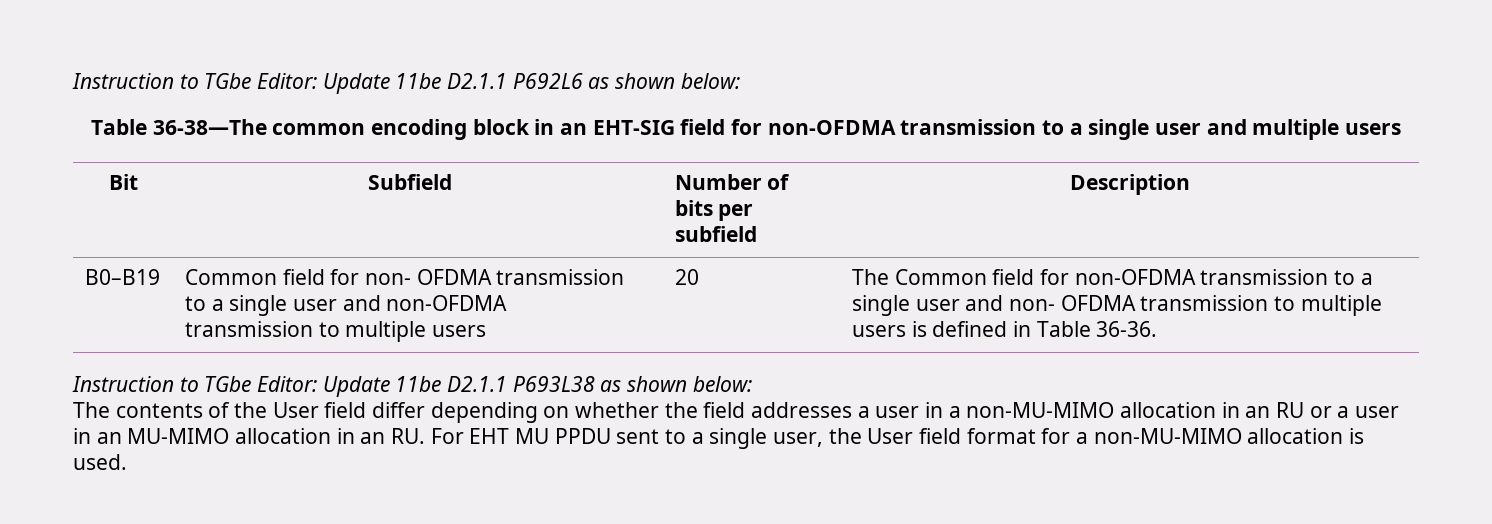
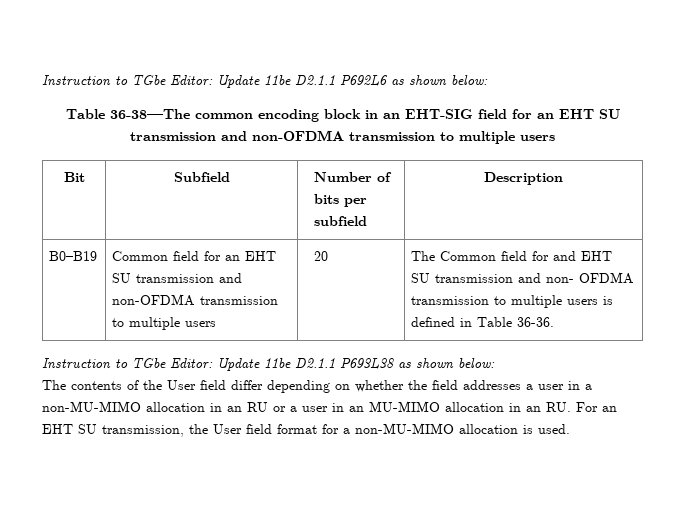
- Table 36-38—The common encoding block in an EHT-SIG field for non-OFDMA transmission to a single user and multiple users
+ Table 36-38—The common encoding block in an EHT-SIG field for an EHT SU transmission and non-OFDMA transmission to multiple users
- B0–B19 | Common field for non- OFDMA transmission to a single user and non-OFDMA transmission to multiple users | 20 | The Common field for non-OFDMA transmission to a single user and non- OFDMA transmission to multiple users is defined in Table 36-36.
+ B0–B19 | Common field for an EHT SU transmission and non-OFDMA transmission to multiple users | 20 | The Common field for and EHT SU transmission and non- OFDMA transmission to multiple users is defined in Table 36-36.
- The contents of the User field differ depending on whether the field addresses a user in a non-MU-MIMO allocation in an RU or a user in an MU-MIMO allocation in an RU. For EHT MU PPDU sent to a single user, the User field format for a non-MU-MIMO allocation is used.
+ The contents of the User field differ depending on whether the field addresses a user in a non-MU-MIMO allocation in an RU or a user in an MU-MIMO allocation in an RU. For an EHT SU transmission, the User field format for a non-MU-MIMO allocation is used.

